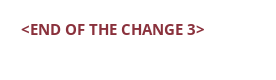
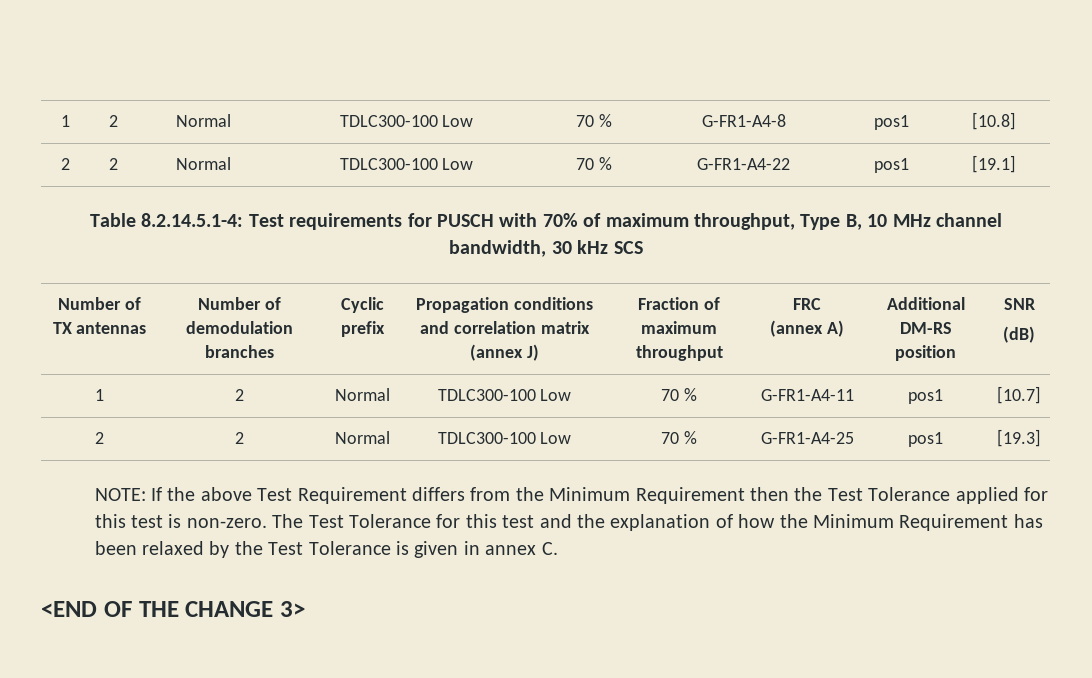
+ 1 | 2 | Normal | TDLC300-100 Low | 70 % | G-FR1-A4-8 | pos1 | [10.8]
+ 2 | 2 | Normal | TDLC300-100 Low | 70 % | G-FR1-A4-22 | pos1 | [19.1]
+ Table 8.2.14.5.1-4: Test requirements for PUSCH with 70% of maximum throughput, Type B, 10 MHz channel bandwidth, 30 kHz SCS
+ Number of TX antennas | Number of demodulation branches | Cyclic prefix | Propagation conditions and correlation matrix (annex J) | Fraction of maximum throughput | FRC
+ (annex A) | Additional DM-RS position | SNR
+ (dB)
+ 1 | 2 | Normal | TDLC300-100 Low | 70 % | G-FR1-A4-11 | pos1 | [10.7]
+ 2 | 2 | Normal | TDLC300-100 Low | 70 % | G-FR1-A4-25 | pos1 | [19.3]
+ NOTE: If the above Test Requirement differs from the Minimum Requirement then the Test Tolerance applied for this test is non-zero. The Test Tolerance for this test and the explanation of how the Minimum Requirement has been relaxed by the Test Tolerance is given in annex C.

